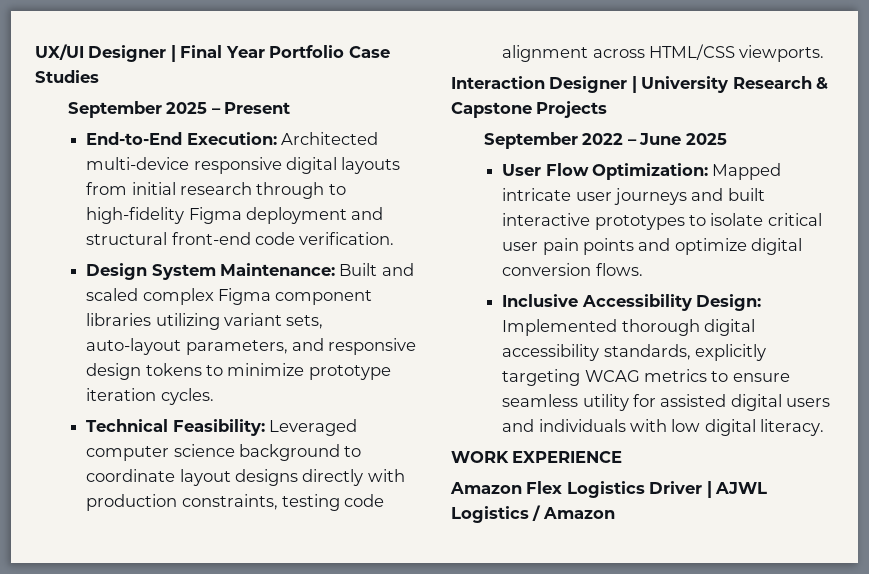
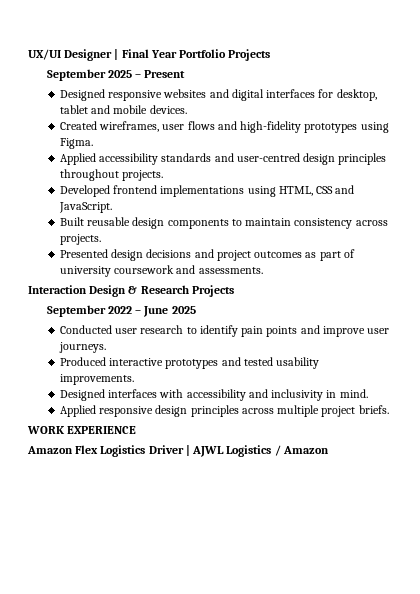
- UX/UI Designer | Final Year Portfolio Case Studies
+ UX/UI Designer | Final Year Portfolio Projects
- End-to-End Execution: Architected multi-device responsive digital layouts from initial research through to high-fidelity Figma deployment and structural front-end code verification.
- Design System Maintenance: Built and scaled complex Figma component libraries utilizing variant sets, auto-layout parameters, and responsive design tokens to minimize prototype iteration cycles.
- Technical Feasibility: Leveraged computer science background to coordinate layout designs directly with production constraints, testing code alignment across HTML/CSS viewports.
- Interaction Designer | University Research & Capstone Projects
+ Designed responsive websites and digital interfaces for desktop, tablet and mobile devices.
+ Created wireframes, user flows and high-fidelity prototypes using Figma.
+ Applied accessibility standards and user-centred design principles throughout projects.
+ Developed frontend implementations using HTML, CSS and JavaScript.
+ Built reusable design components to maintain consistency across projects.
+ Presented design decisions and project outcomes as part of university coursework and assessments.
+ Interaction Design & Research Projects
- User Flow Optimization: Mapped intricate user journeys and built interactive prototypes to isolate critical user pain points and optimize digital conversion flows.
- Inclusive Accessibility Design: Implemented thorough digital accessibility standards, explicitly targeting WCAG metrics to ensure seamless utility for assisted digital users and individuals with low digital literacy.
+ Conducted user research to identify pain points and improve user journeys.
+ Produced interactive prototypes and tested usability improvements.
+ Designed interfaces with accessibility and inclusivity in mind.
+ Applied responsive design principles across multiple project briefs.

